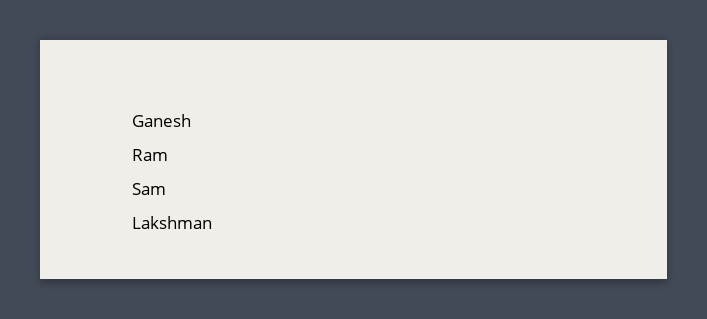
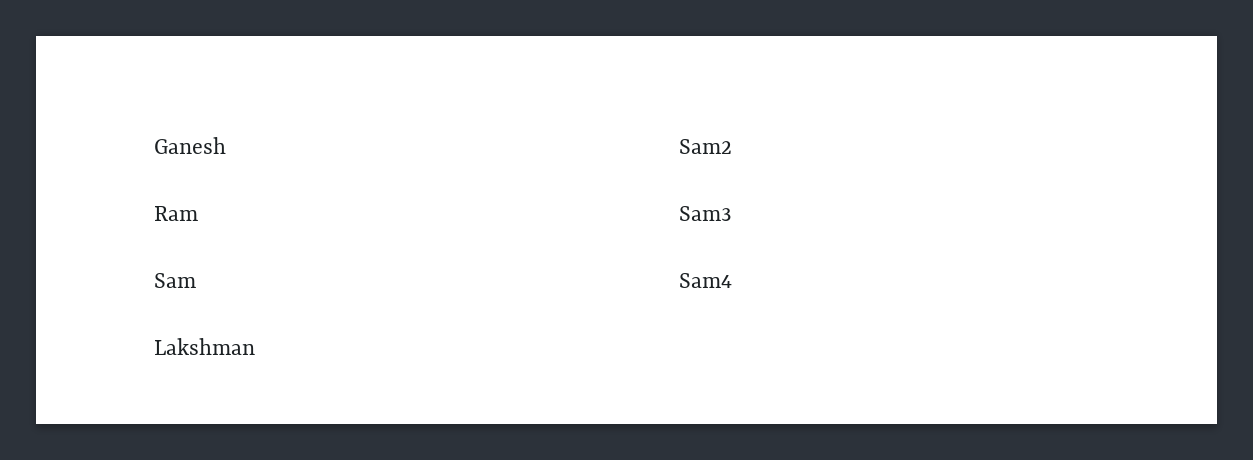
+ Sam2
+ Sam3
+ Sam4

